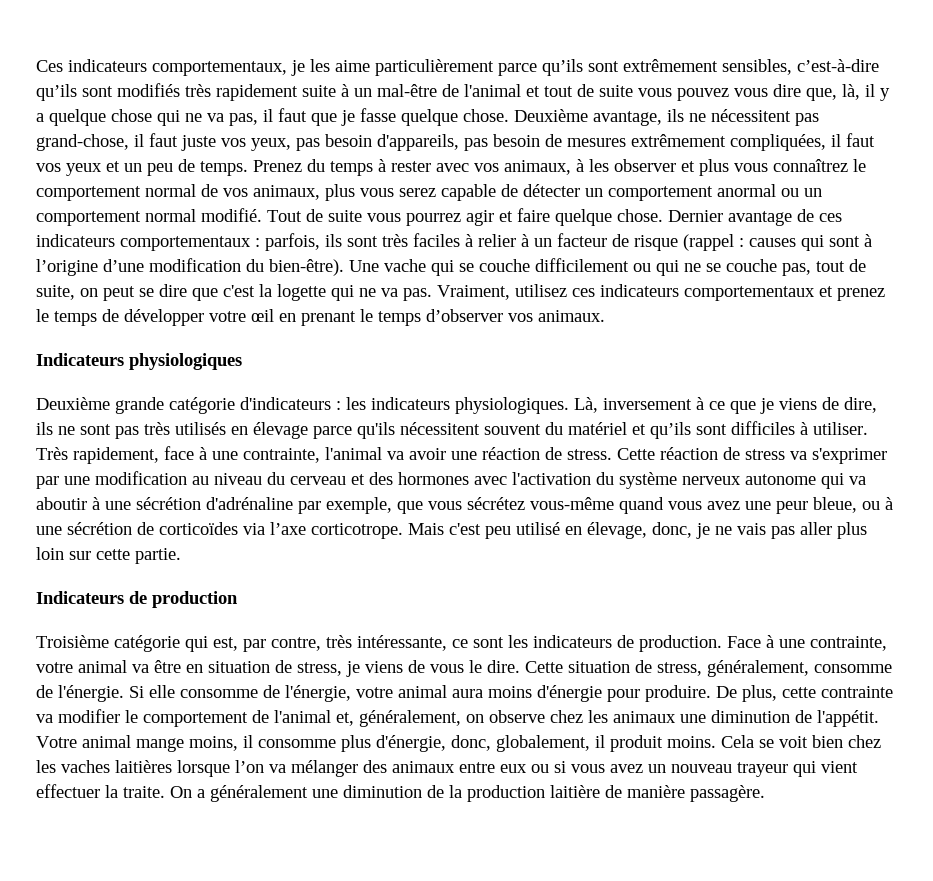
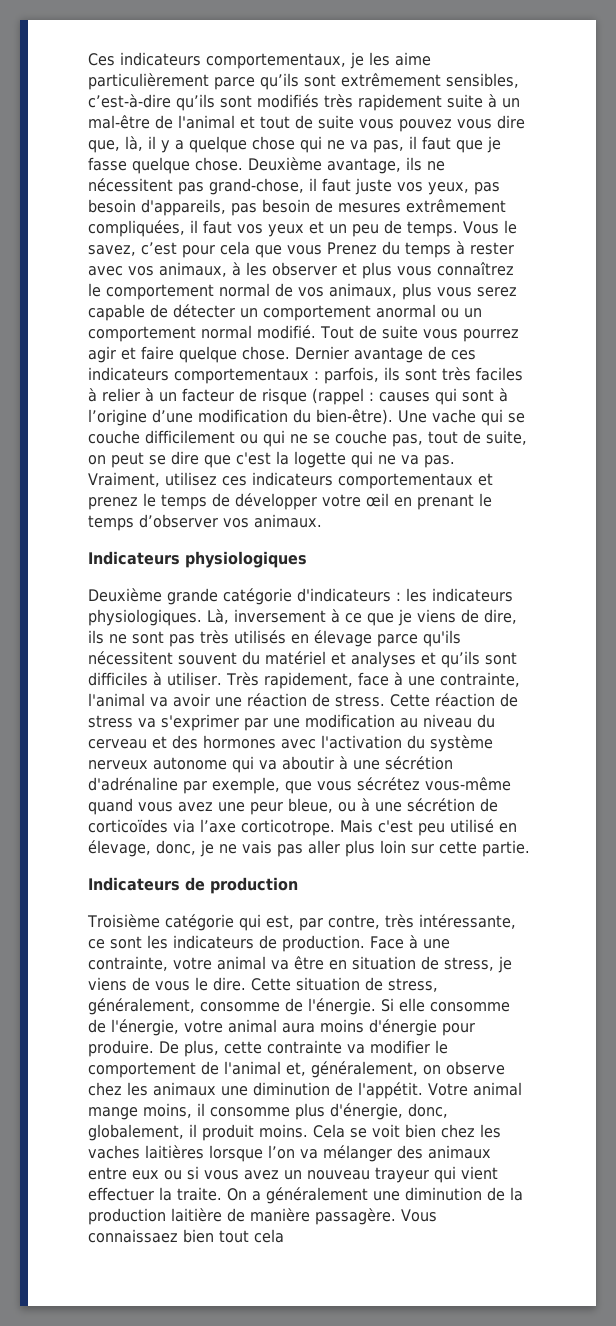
- Prenez du temps à rester avec vos animaux, à les observer et plus vous connaîtrez le comportement normal de vos animaux, plus vous serez capable de détecter un comportement anormal ou un comportement normal modifié.
+ Vous le savez, c’est pour cela que vous Prenez du temps à rester avec vos animaux, à les observer et plus vous connaîtrez le comportement normal de vos animaux, plus vous serez capable de détecter un comportement anormal ou un comportement normal modifié.
- Là, inversement à ce que je viens de dire, ils ne sont pas très utilisés en élevage parce qu'ils nécessitent souvent du matériel et qu’ils sont difficiles à utiliser.
+ Là, inversement à ce que je viens de dire, ils ne sont pas très utilisés en élevage parce qu'ils nécessitent souvent du matériel et analyses et qu’ils sont difficiles à utiliser.
+ Vous connaissaez bien tout cela

